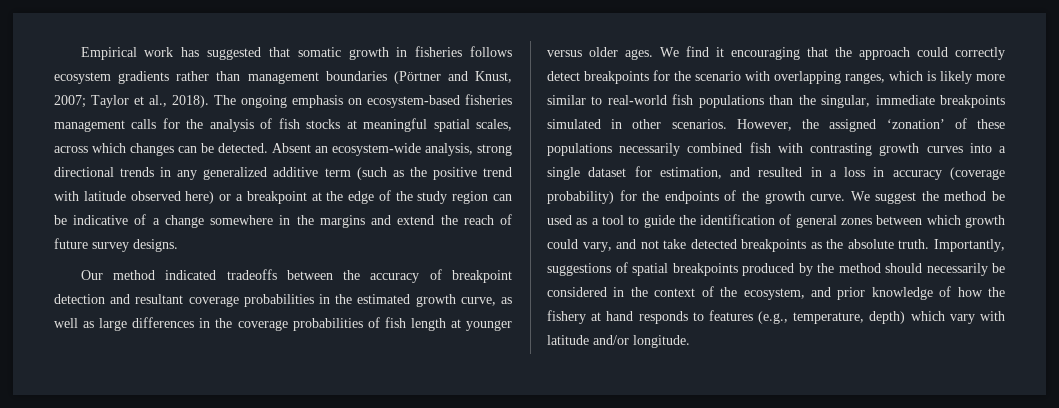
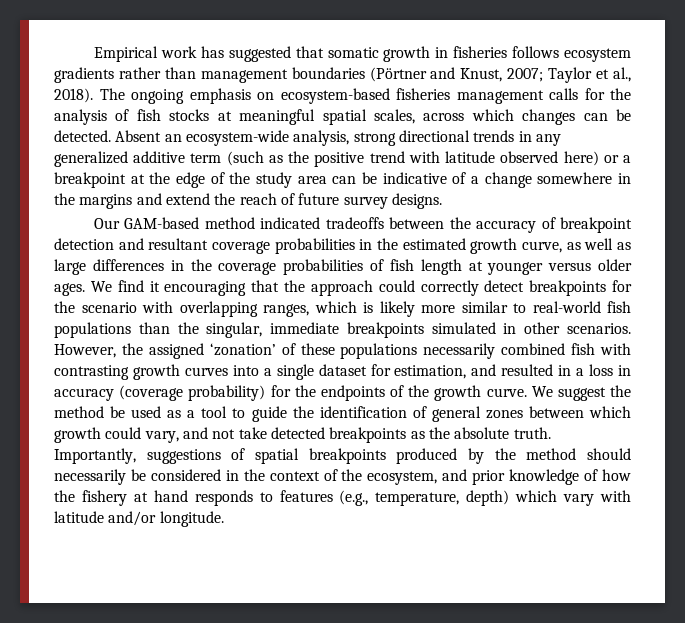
- Absent an ecosystem-wide analysis, strong directional trends in any generalized additive term (such as the positive trend with latitude observed here) or a breakpoint at the edge of the study region can be indicative of a change somewhere in the margins and extend the reach of future survey designs.
+ Absent an ecosystem-wide analysis, strong directional trends in any generalized additive term (such as the positive trend with latitude observed here) or a breakpoint at the edge of the study area can be indicative of a change somewhere in the margins and extend the reach of future survey designs.
- Our method indicated tradeoffs between the accuracy of breakpoint detection and resultant coverage probabilities in the estimated growth curve, as well as large differences in the coverage probabilities of fish length at younger versus older ages.
+ Our GAM-based method indicated tradeoffs between the accuracy of breakpoint detection and resultant coverage probabilities in the estimated growth curve, as well as large differences in the coverage probabilities of fish length at younger versus older ages.

